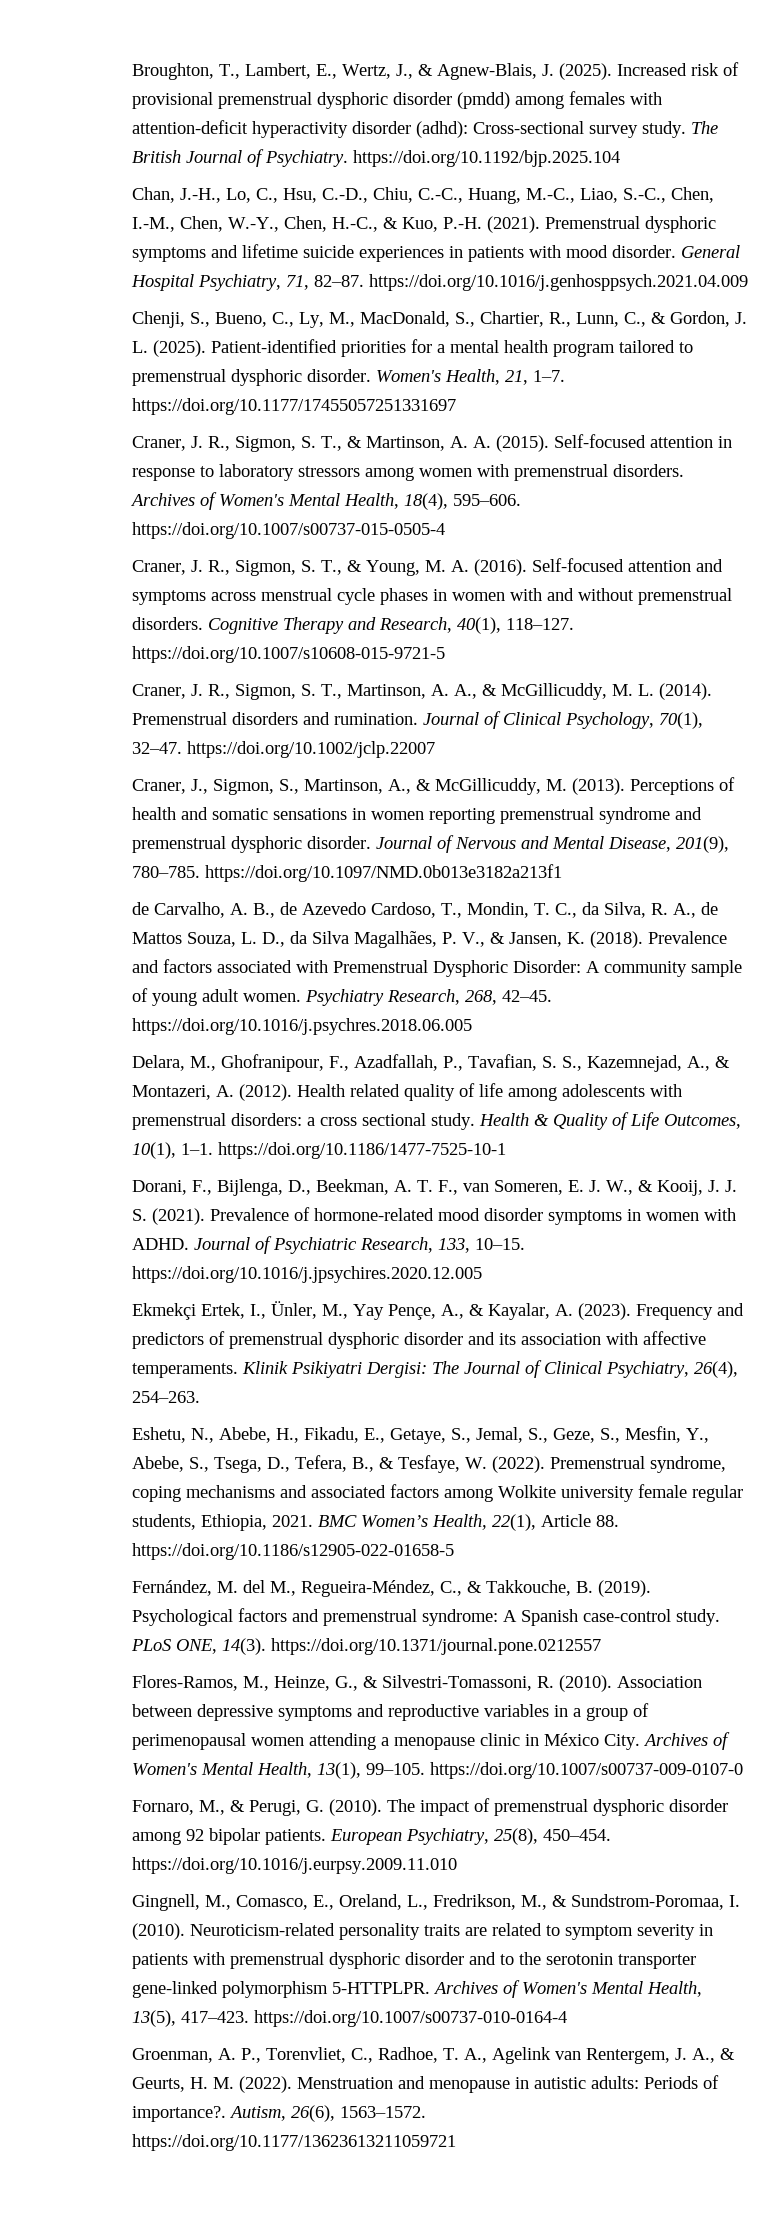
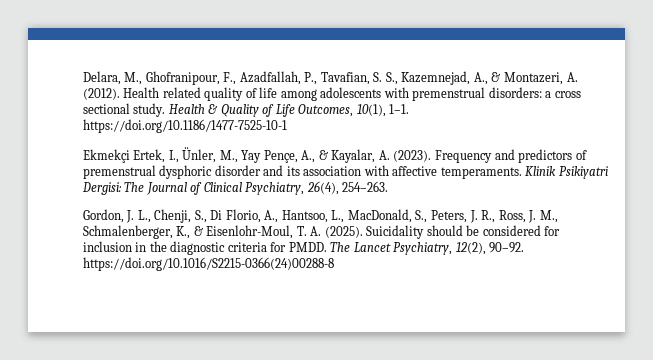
- Broughton, T., Lambert, E., Wertz, J., & Agnew-Blais, J. (2025). Increased risk of provisional premenstrual dysphoric disorder (pmdd) among females with attention-deficit hyperactivity disorder (adhd): Cross-sectional survey study. The British Journal of Psychiatry. https://doi.org/10.1192/bjp.2025.104
- Chan, J.-H., Lo, C., Hsu, C.-D., Chiu, C.-C., Huang, M.-C., Liao, S.-C., Chen, I.-M., Chen, W.-Y., Chen, H.-C., & Kuo, P.-H. (2021). Premenstrual dysphoric symptoms and lifetime suicide experiences in patients with mood disorder. General Hospital Psychiatry, 71, 82–87. https://doi.org/10.1016/j.genhosppsych.2021.04.009
- Chenji, S., Bueno, C., Ly, M., MacDonald, S., Chartier, R., Lunn, C., & Gordon, J. L. (2025). Patient-identified priorities for a mental health program tailored to premenstrual dysphoric disorder. Women's Health, 21, 1–7. https://doi.org/10.1177/17455057251331697
- Craner, J. R., Sigmon, S. T., & Martinson, A. A. (2015). Self-focused attention in response to laboratory stressors among women with premenstrual disorders. Archives of Women's Mental Health, 18(4), 595–606. https://doi.org/10.1007/s00737-015-0505-4
- Craner, J. R., Sigmon, S. T., & Young, M. A. (2016). Self-focused attention and symptoms across menstrual cycle phases in women with and without premenstrual disorders. Cognitive Therapy and Research, 40(1), 118–127. https://doi.org/10.1007/s10608-015-9721-5
- Craner, J. R., Sigmon, S. T., Martinson, A. A., & McGillicuddy, M. L. (2014). Premenstrual disorders and rumination. Journal of Clinical Psychology, 70(1), 32–47. https://doi.org/10.1002/jclp.22007
- Craner, J., Sigmon, S., Martinson, A., & McGillicuddy, M. (2013). Perceptions of health and somatic sensations in women reporting premenstrual syndrome and premenstrual dysphoric disorder. Journal of Nervous and Mental Disease, 201(9), 780–785. https://doi.org/10.1097/NMD.0b013e3182a213f1
- de Carvalho, A. B., de Azevedo Cardoso, T., Mondin, T. C., da Silva, R. A., de Mattos Souza, L. D., da Silva Magalhães, P. V., & Jansen, K. (2018). Prevalence and factors associated with Premenstrual Dysphoric Disorder: A community sample of young adult women. Psychiatry Research, 268, 42–45. https://doi.org/10.1016/j.psychres.2018.06.005
- Dorani, F., Bijlenga, D., Beekman, A. T. F., van Someren, E. J. W., & Kooij, J. J. S. (2021). Prevalence of hormone-related mood disorder symptoms in women with ADHD. Journal of Psychiatric Research, 133, 10–15. https://doi.org/10.1016/j.jpsychires.2020.12.005
- Eshetu, N., Abebe, H., Fikadu, E., Getaye, S., Jemal, S., Geze, S., Mesfin, Y., Abebe, S., Tsega, D., Tefera, B., & Tesfaye, W. (2022). Premenstrual syndrome, coping mechanisms and associated factors among Wolkite university female regular students, Ethiopia, 2021. BMC Women’s Health, 22(1), Article 88. https://doi.org/10.1186/s12905-022-01658-5
- Fernández, M. del M., Regueira-Méndez, C., & Takkouche, B. (2019). Psychological factors and premenstrual syndrome: A Spanish case-control study. PLoS ONE, 14(3). https://doi.org/10.1371/journal.pone.0212557
- Flores-Ramos, M., Heinze, G., & Silvestri-Tomassoni, R. (2010). Association between depressive symptoms and reproductive variables in a group of perimenopausal women attending a menopause clinic in México City. Archives of Women's Mental Health, 13(1), 99–105. https://doi.org/10.1007/s00737-009-0107-0
- Fornaro, M., & Perugi, G. (2010). The impact of premenstrual dysphoric disorder among 92 bipolar patients. European Psychiatry, 25(8), 450–454. https://doi.org/10.1016/j.eurpsy.2009.11.010
- Gingnell, M., Comasco, E., Oreland, L., Fredrikson, M., & Sundstrom-Poromaa, I. (2010). Neuroticism-related personality traits are related to symptom severity in patients with premenstrual dysphoric disorder and to the serotonin transporter gene-linked polymorphism 5-HTTPLPR. Archives of Women's Mental Health, 13(5), 417–423. https://doi.org/10.1007/s00737-010-0164-4
- Groenman, A. P., Torenvliet, C., Radhoe, T. A., Agelink van Rentergem, J. A., & Geurts, H. M. (2022). Menstruation and menopause in autistic adults: Periods of importance?. Autism, 26(6), 1563–1572. https://doi.org/10.1177/13623613211059721
+ Gordon, J. L., Chenji, S., Di Florio, A., Hantsoo, L., MacDonald, S., Peters, J. R., Ross, J. M., Schmalenberger, K., & Eisenlohr-Moul, T. A. (2025). Suicidality should be considered for inclusion in the diagnostic criteria for PMDD. The Lancet Psychiatry, 12(2), 90–92. https://doi.org/10.1016/S2215-0366(24)00288-8

